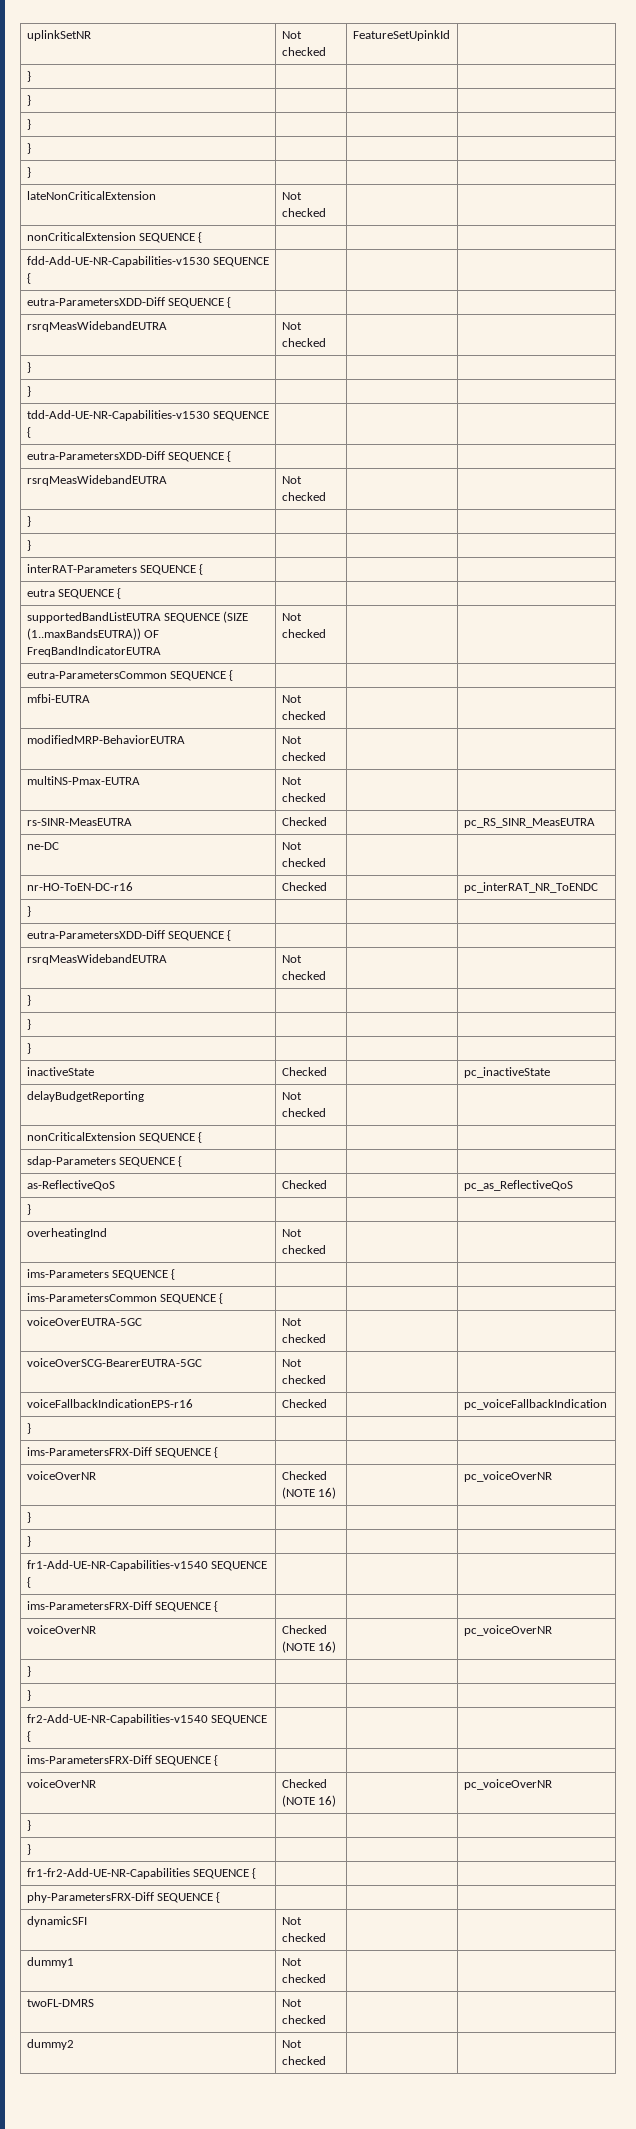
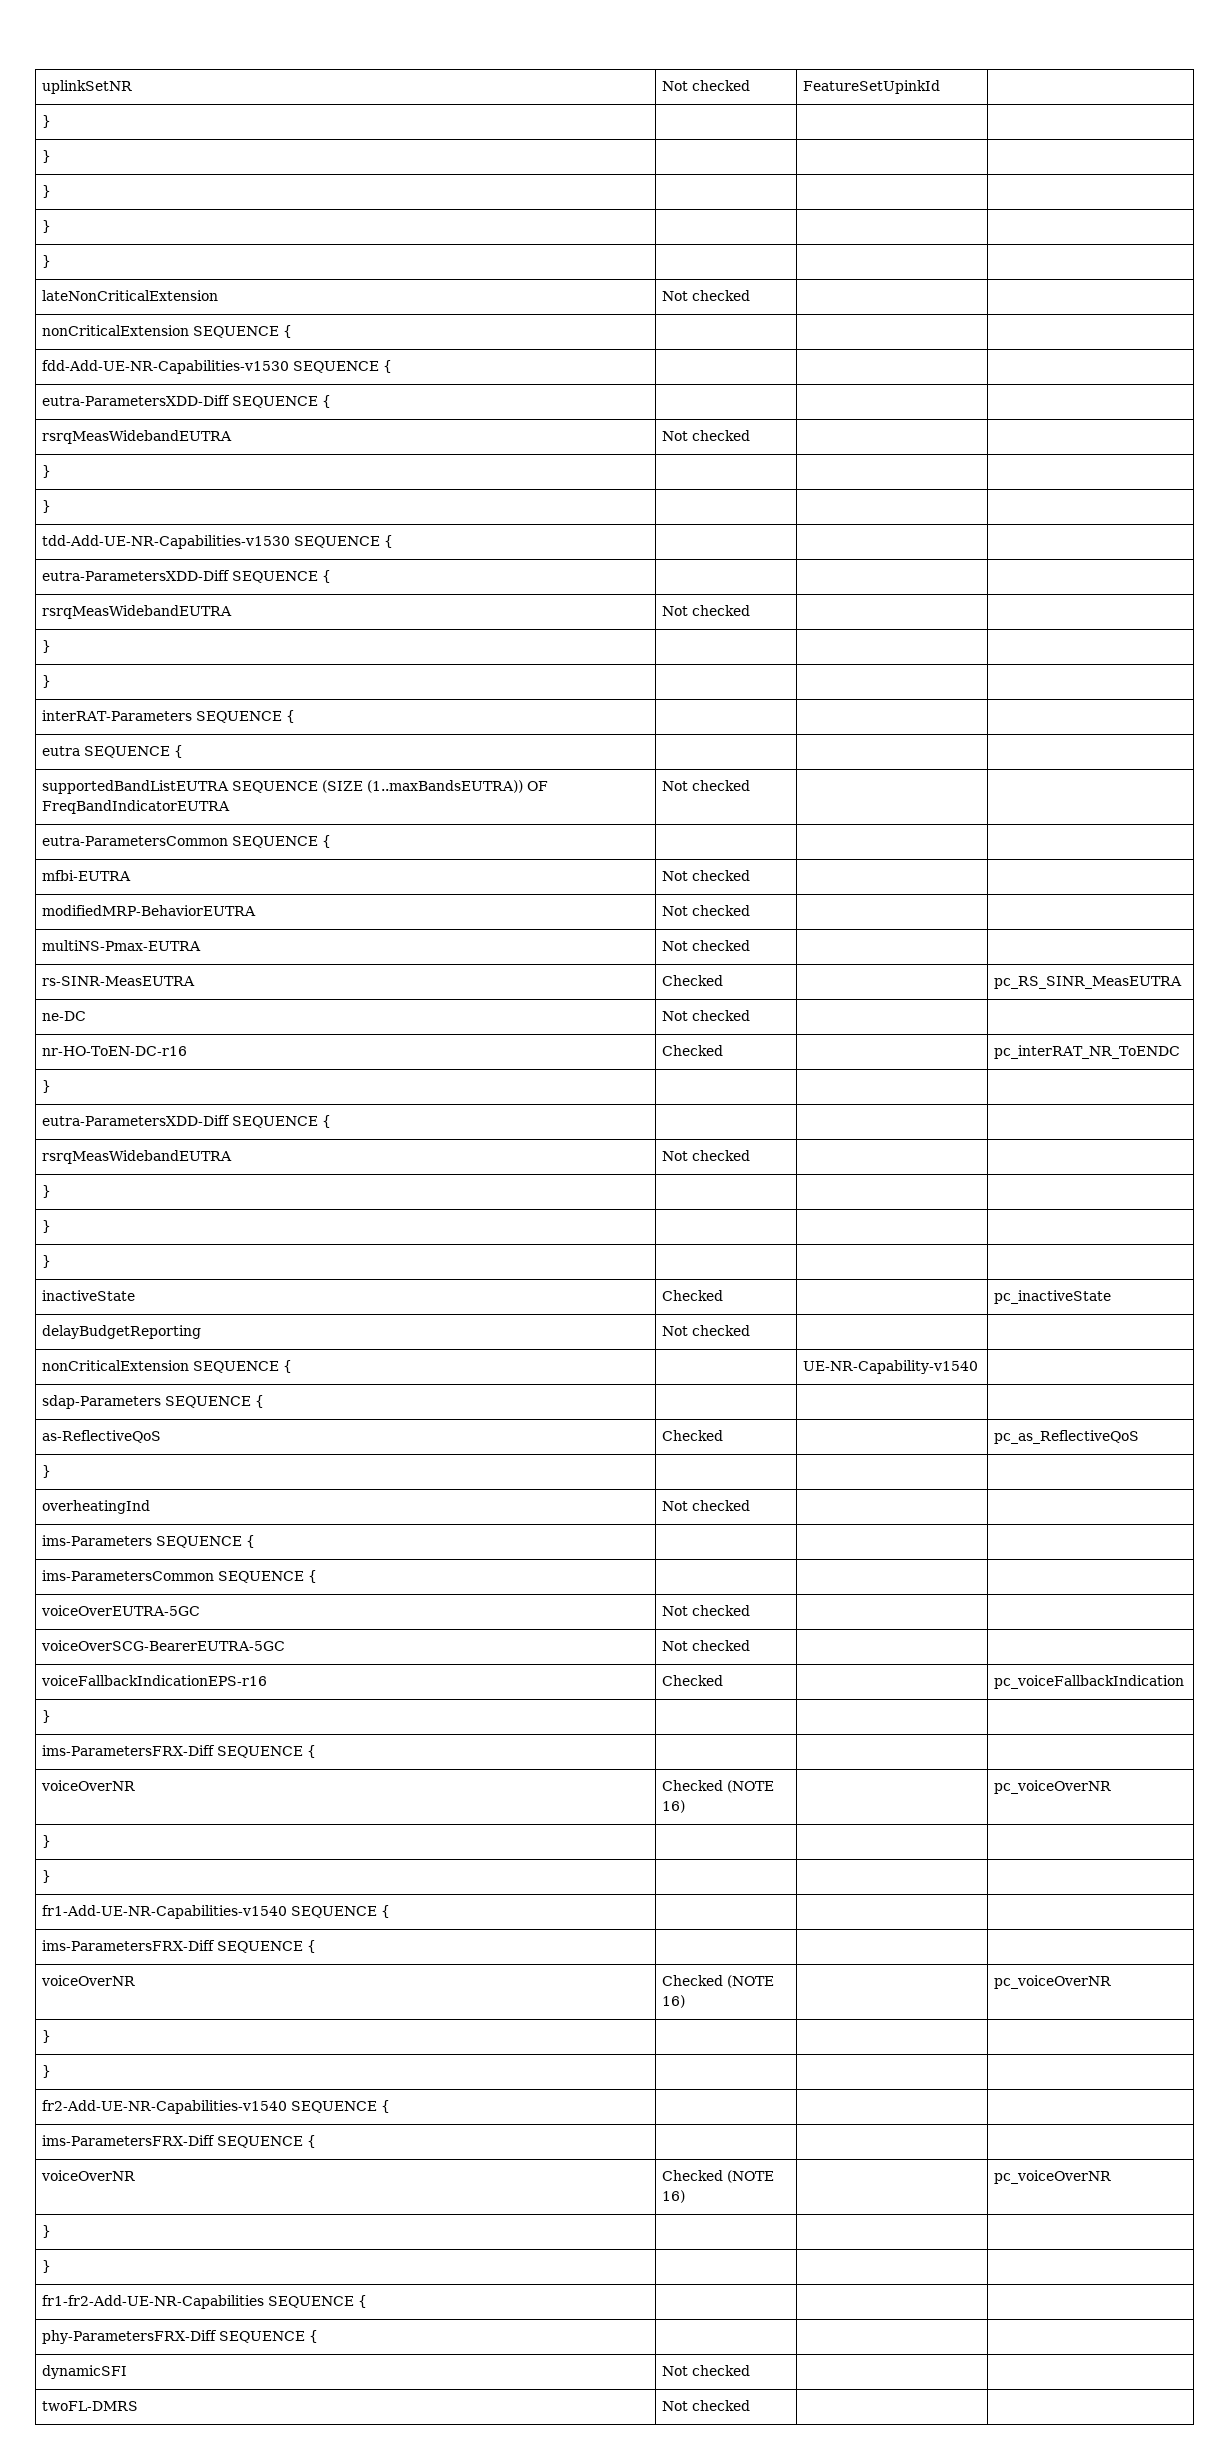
  delayBudgetReporting | Not checked | |
- nonCriticalExtension SEQUENCE { | | |
+ nonCriticalExtension SEQUENCE { | | UE-NR-Capability-v1540 |
- dummy1 | Not checked | |
- dummy2 | Not checked | |

